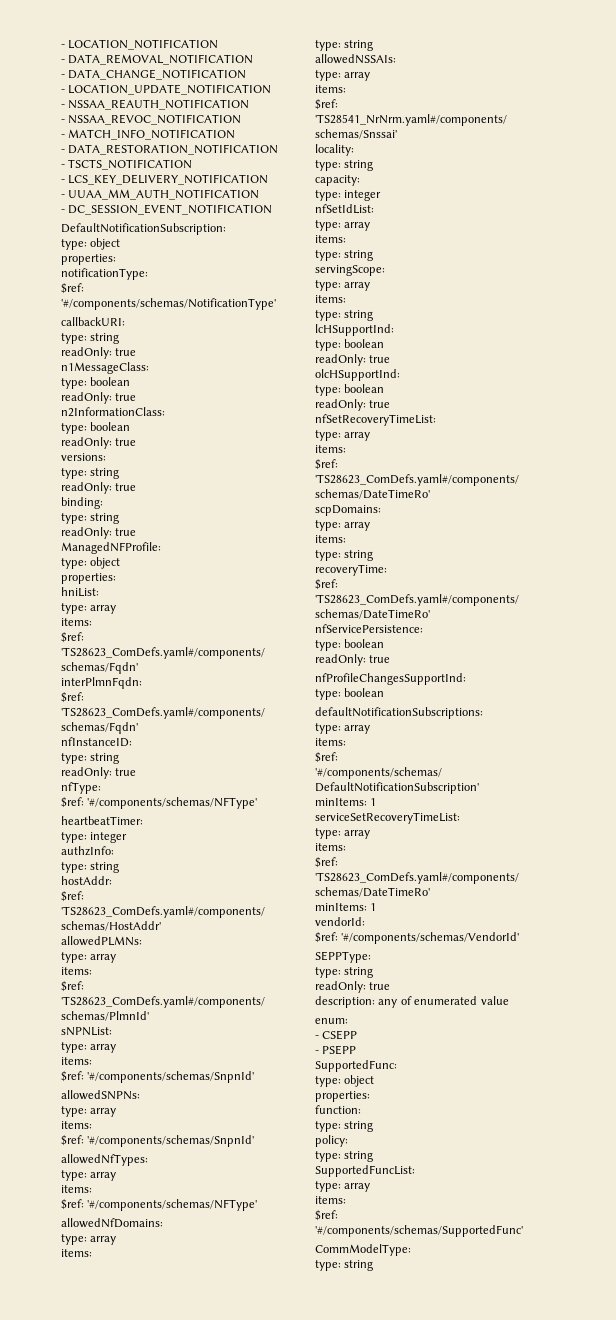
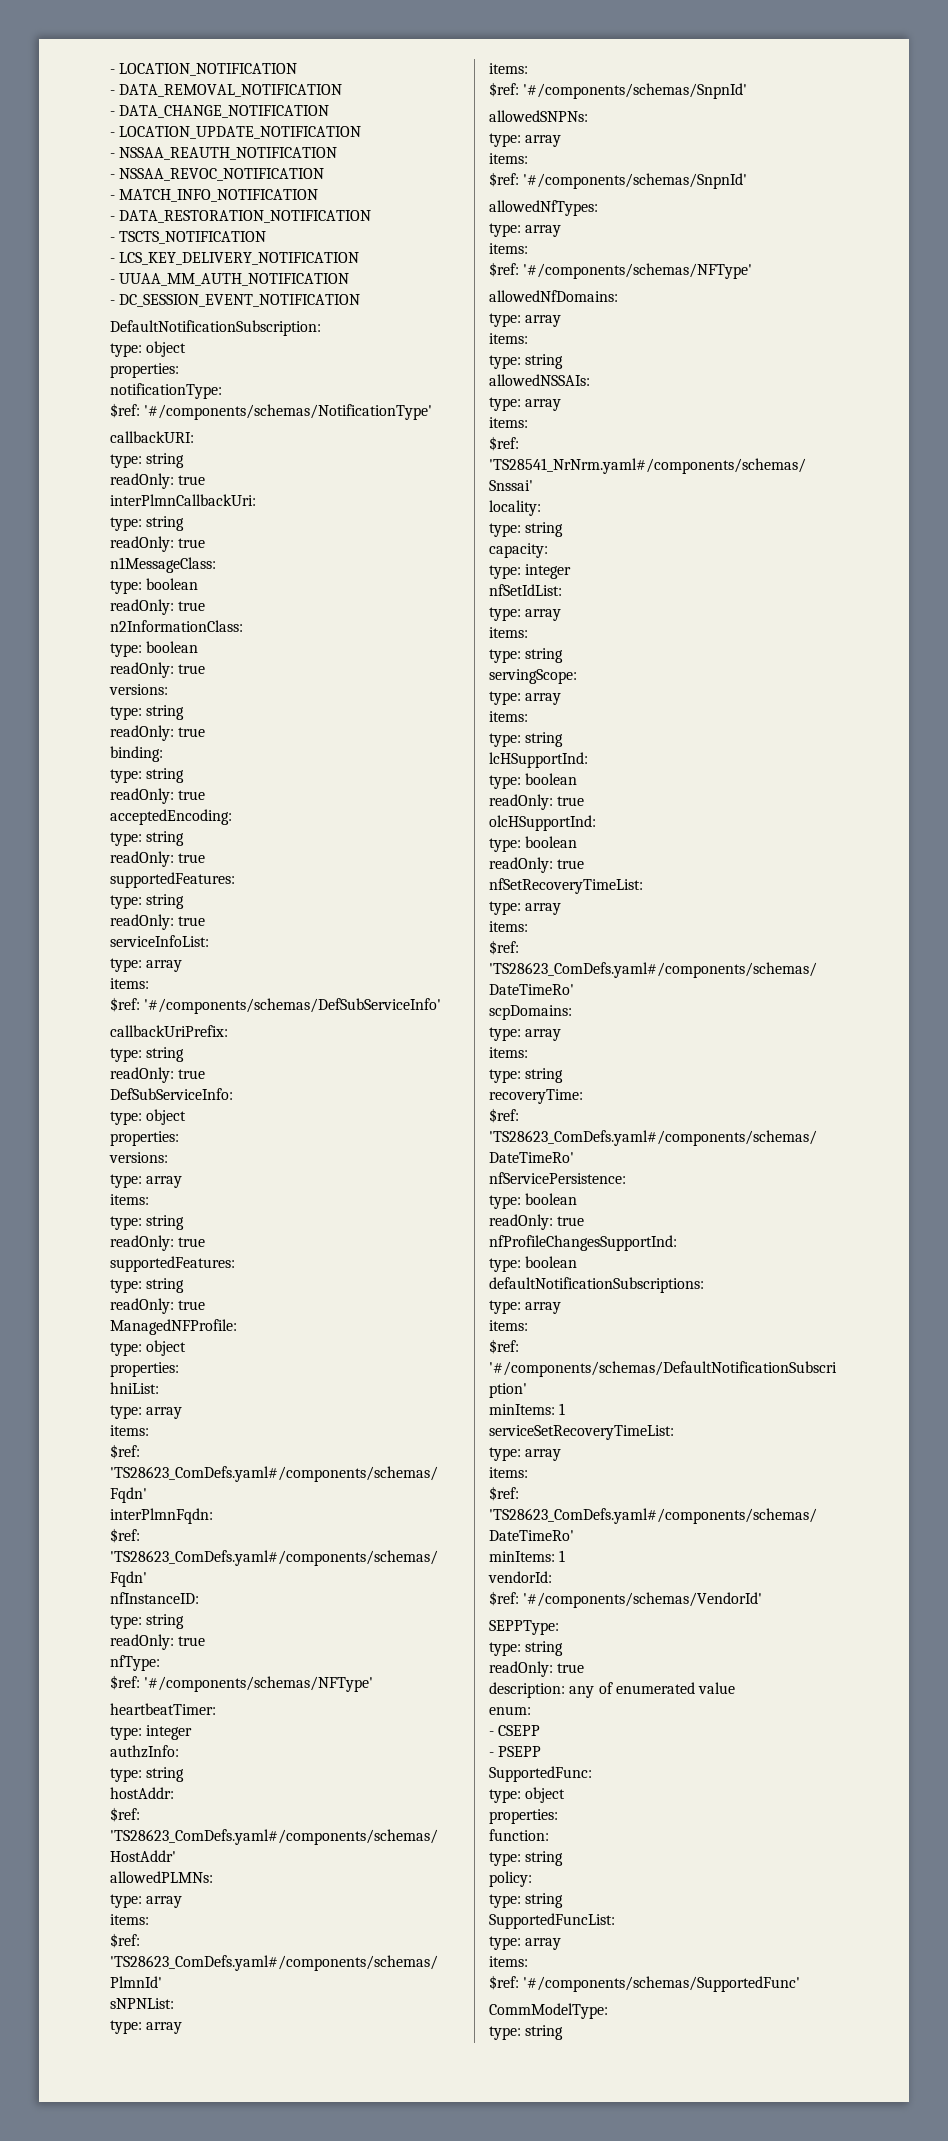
+ interPlmnCallbackUri:
+ type: string
+ readOnly: true
+ acceptedEncoding:
+ type: string
+ readOnly: true
+ supportedFeatures:
+ type: string
+ readOnly: true
+ serviceInfoList:
+ type: array
+ items:
+ $ref: '#/components/schemas/DefSubServiceInfo'
+ callbackUriPrefix:
+ type: string
+ readOnly: true
+ DefSubServiceInfo:
+ type: object
+ properties:
+ versions:
+ type: array
+ items:
+ type: string
+ readOnly: true
+ supportedFeatures:
+ type: string
+ readOnly: true

